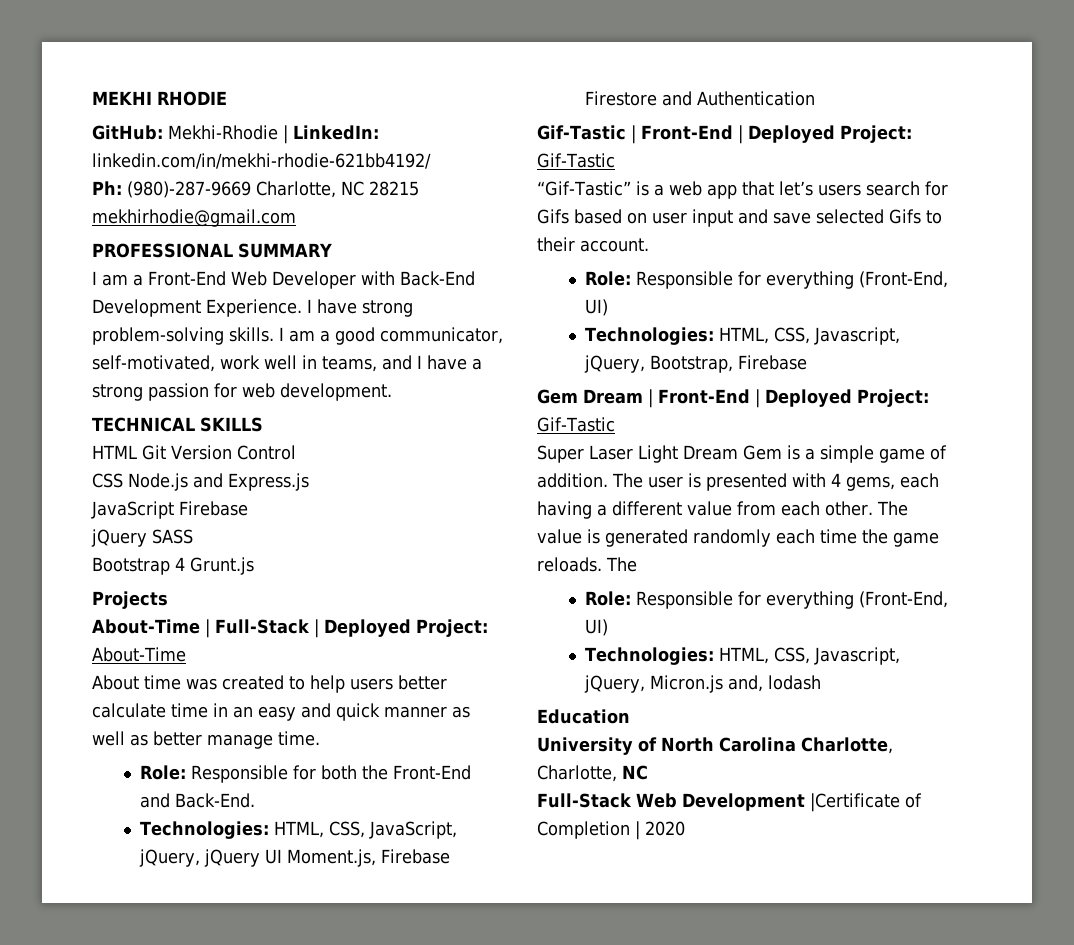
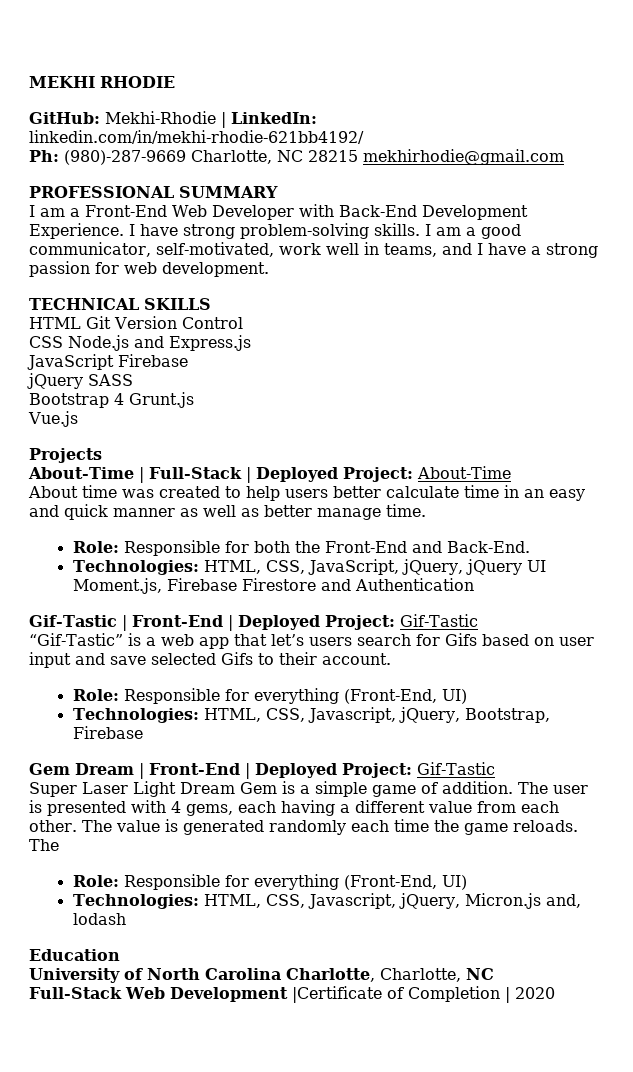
+ Vue.js

